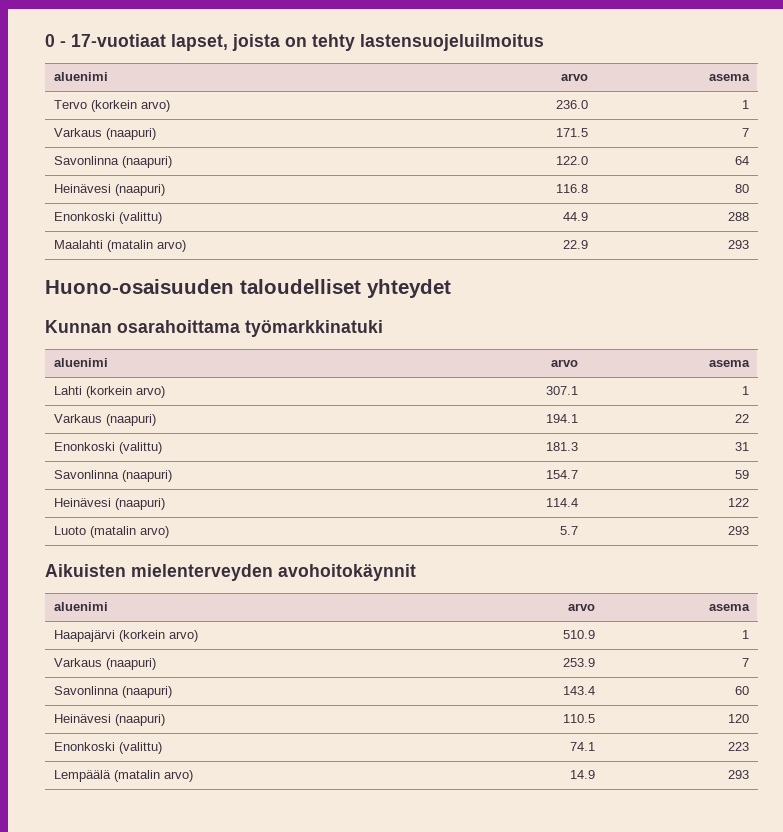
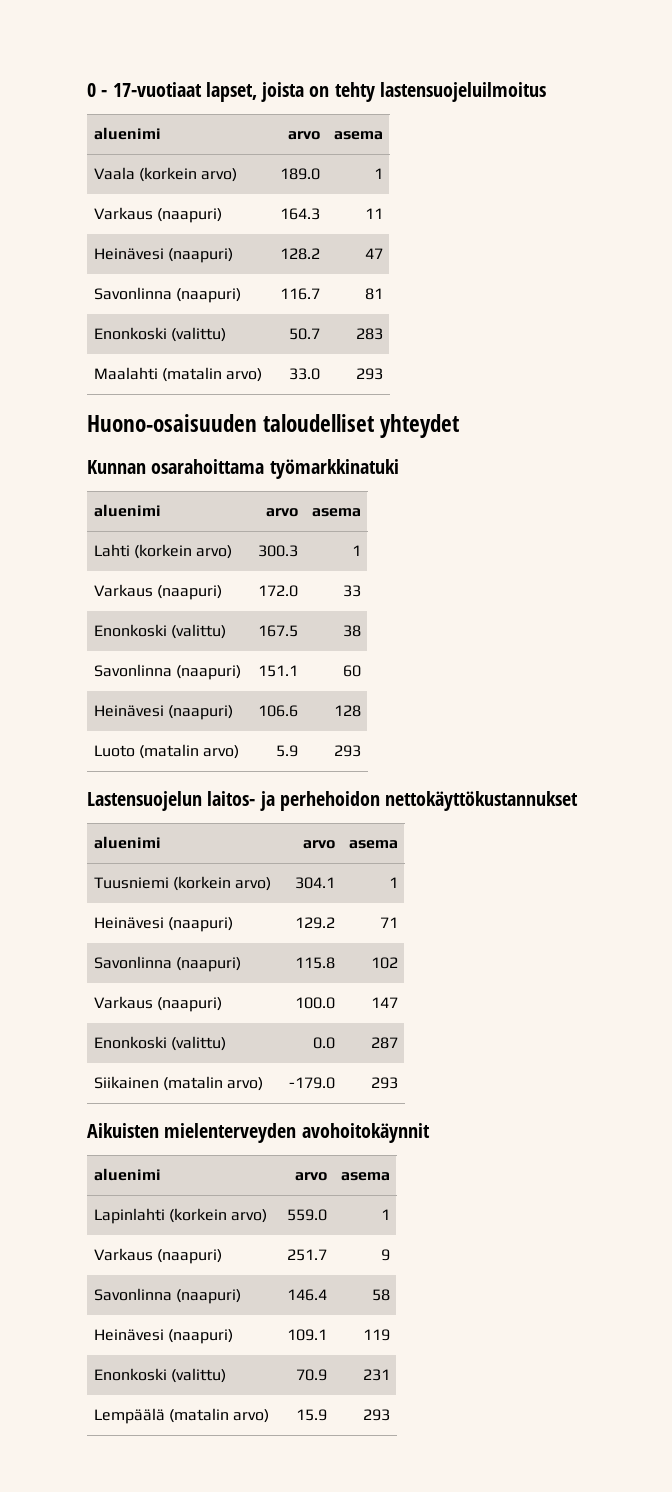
- Tervo (korkein arvo) | 236.0 | 1
- Varkaus (naapuri) | 171.5 | 7
- Savonlinna (naapuri) | 122.0 | 64
- Heinävesi (naapuri) | 116.8 | 80
- Enonkoski (valittu) | 44.9 | 288
+ Vaala (korkein arvo) | 189.0 | 1
+ Varkaus (naapuri) | 164.3 | 11
+ Heinävesi (naapuri) | 128.2 | 47
+ Savonlinna (naapuri) | 116.7 | 81
+ Enonkoski (valittu) | 50.7 | 283
- Maalahti (matalin arvo) | 22.9 | 293
+ Maalahti (matalin arvo) | 33.0 | 293
- Lahti (korkein arvo) | 307.1 | 1
- Varkaus (naapuri) | 194.1 | 22
- Enonkoski (valittu) | 181.3 | 31
- Savonlinna (naapuri) | 154.7 | 59
- Heinävesi (naapuri) | 114.4 | 122
+ Lahti (korkein arvo) | 300.3 | 1
+ Varkaus (naapuri) | 172.0 | 33
+ Enonkoski (valittu) | 167.5 | 38
+ Savonlinna (naapuri) | 151.1 | 60
+ Heinävesi (naapuri) | 106.6 | 128
- Luoto (matalin arvo) | 5.7 | 293
+ Luoto (matalin arvo) | 5.9 | 293
+ Lastensuojelun laitos- ja perhehoidon nettokäyttökustannukset
+ aluenimi | arvo | asema
+ Tuusniemi (korkein arvo) | 304.1 | 1
+ Heinävesi (naapuri) | 129.2 | 71
+ Savonlinna (naapuri) | 115.8 | 102
+ Varkaus (naapuri) | 100.0 | 147
+ Enonkoski (valittu) | 0.0 | 287
+ Siikainen (matalin arvo) | -179.0 | 293
- Haapajärvi (korkein arvo) | 510.9 | 1
- Varkaus (naapuri) | 253.9 | 7
- Savonlinna (naapuri) | 143.4 | 60
- Heinävesi (naapuri) | 110.5 | 120
- Enonkoski (valittu) | 74.1 | 223
+ Lapinlahti (korkein arvo) | 559.0 | 1
+ Varkaus (naapuri) | 251.7 | 9
+ Savonlinna (naapuri) | 146.4 | 58
+ Heinävesi (naapuri) | 109.1 | 119
+ Enonkoski (valittu) | 70.9 | 231
- Lempäälä (matalin arvo) | 14.9 | 293
+ Lempäälä (matalin arvo) | 15.9 | 293

